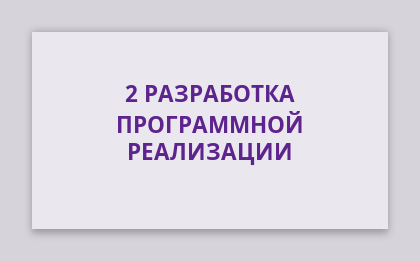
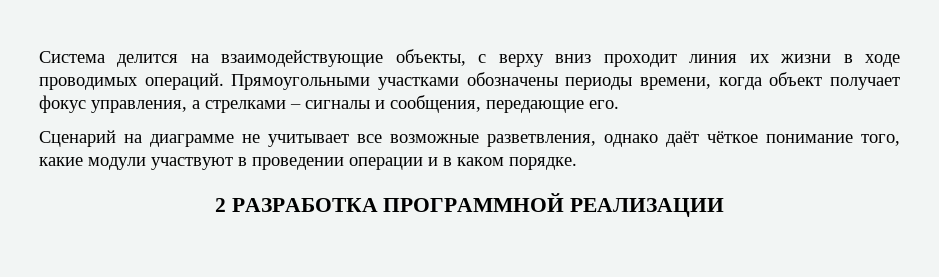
+ Система делится на взаимодействующие объекты, с верху вниз проходит линия их жизни в ходе проводимых операций. Прямоугольными участками обозначены периоды времени, когда объект получает фокус управления, а стрелками – сигналы и сообщения, передающие его.
+ Сценарий на диаграмме не учитывает все возможные разветвления, однако даёт чёткое понимание того, какие модули участвуют в проведении операции и в каком порядке.

